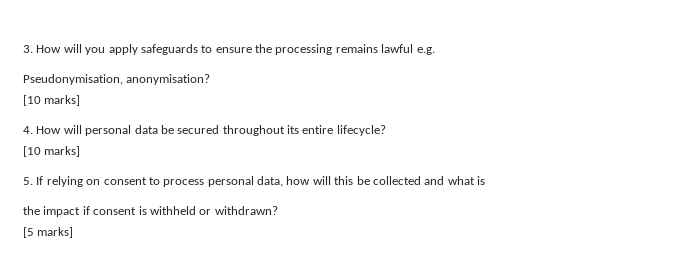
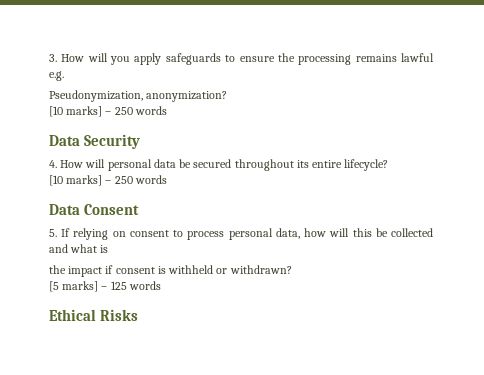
- Pseudonymisation, anonymisation?
- [10 marks]
+ Pseudonymization, anonymization?
+ [10 marks] – 250 words
+ Data Security
  4. How will personal data be secured throughout its entire lifecycle?
- [10 marks]
+ [10 marks] – 250 words
+ Data Consent
- [5 marks]
+ [5 marks] – 125 words
+ Ethical Risks

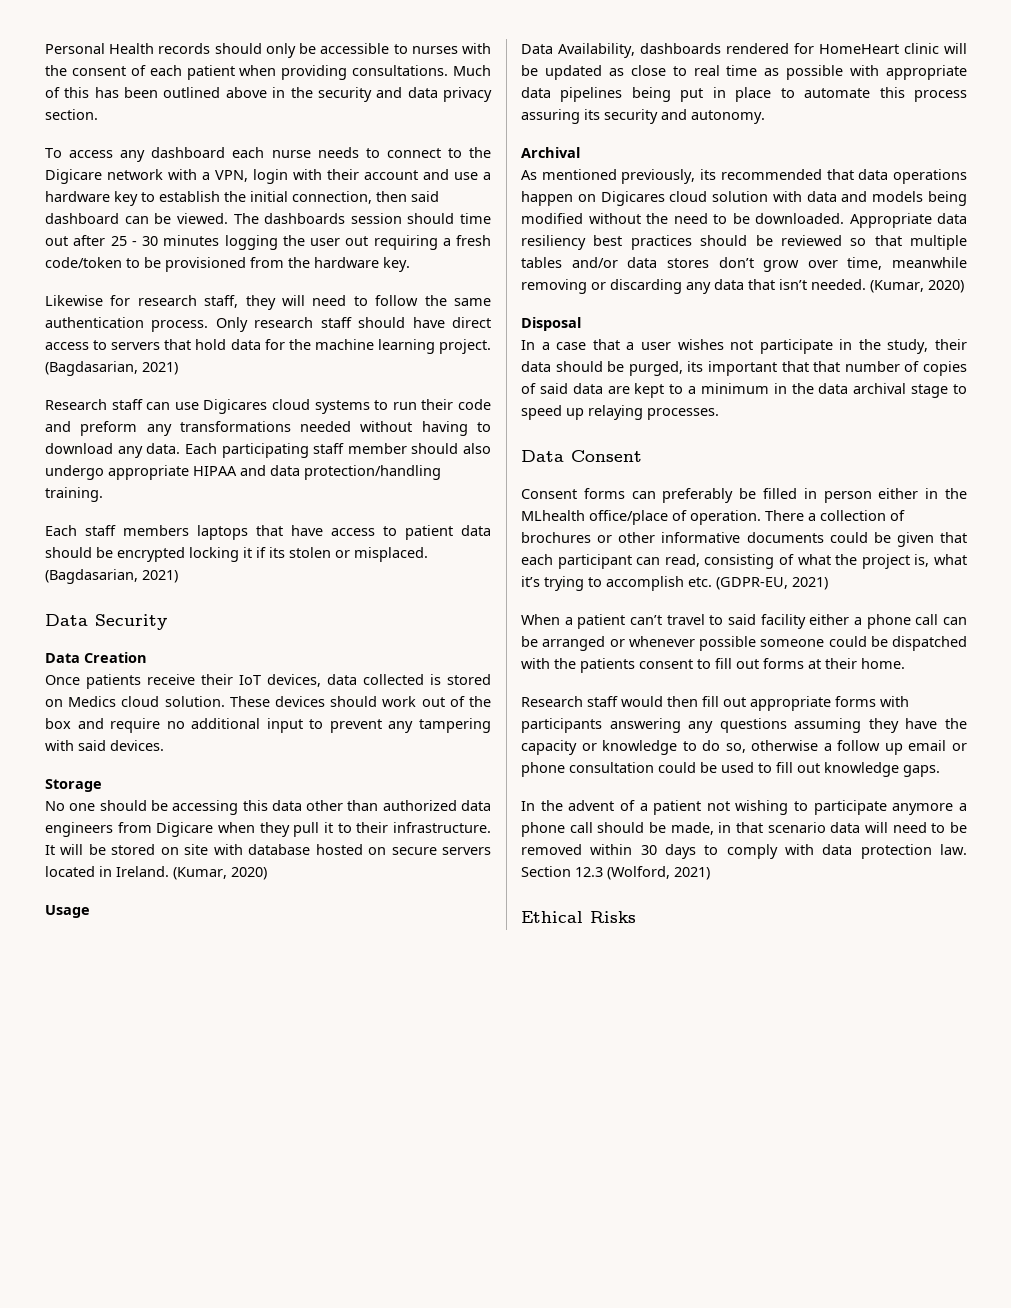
- 3. How will you apply safeguards to ensure the processing remains lawful e.g.
- Pseudonymization, anonymization?
- [10 marks] – 250 words
+ Personal Health records should only be accessible to nurses with the consent of each patient when providing consultations. Much of this has been outlined above in the security and data privacy section.
+ To access any dashboard each nurse needs to connect to the Digicare network with a VPN, login with their account and use a hardware key to establish the initial connection, then said dashboard can be viewed. The dashboards session should time out after 25 - 30 minutes logging the user out requiring a fresh code/token to be provisioned from the hardware key.
+ Likewise for research staff, they will need to follow the same authentication process. Only research staff should have direct access to servers that hold data for the machine learning project. (Bagdasarian, 2021)
+ Research staff can use Digicares cloud systems to run their code and preform any transformations needed without having to download any data. Each participating staff member should also undergo appropriate HIPAA and data protection/handling training.
+ Each staff members laptops that have access to patient data should be encrypted locking it if its stolen or misplaced. (Bagdasarian, 2021)
  Data Security
- 4. How will personal data be secured throughout its entire lifecycle?
- [10 marks] – 250 words
+ Data Creation
+ Once patients receive their IoT devices, data collected is stored on Medics cloud solution. These devices should work out of the box and require no additional input to prevent any tampering with said devices.
+ Storage
+ No one should be accessing this data other than authorized data engineers from Digicare when they pull it to their infrastructure. It will be stored on site with database hosted on secure servers located in Ireland. (Kumar, 2020)
+ Usage
+ Data Availability, dashboards rendered for HomeHeart clinic will be updated as close to real time as possible with appropriate data pipelines being put in place to automate this process assuring its security and autonomy.
+ Archival
+ As mentioned previously, its recommended that data operations happen on Digicares cloud solution with data and models being modified without the need to be downloaded. Appropriate data resiliency best practices should be reviewed so that multiple tables and/or data stores don’t grow over time, meanwhile removing or discarding any data that isn’t needed. (Kumar, 2020)
+ Disposal
+ In a case that a user wishes not participate in the study, their data should be purged, its important that that number of copies of said data are kept to a minimum in the data archival stage to speed up relaying processes.
  Data Consent
- 5. If relying on consent to process personal data, how will this be collected and what is
- the impact if consent is withheld or withdrawn?
- [5 marks] – 125 words
+ Consent forms can preferably be filled in person either in the MLhealth office/place of operation. There a collection of brochures or other informative documents could be given that each participant can read, consisting of what the project is, what it’s trying to accomplish etc. (GDPR-EU, 2021)
+ When a patient can’t travel to said facility either a phone call can be arranged or whenever possible someone could be dispatched with the patients consent to fill out forms at their home.
+ Research staff would then fill out appropriate forms with participants answering any questions assuming they have the capacity or knowledge to do so, otherwise a follow up email or phone consultation could be used to fill out knowledge gaps.
+ In the advent of a patient not wishing to participate anymore a phone call should be made, in that scenario data will need to be removed within 30 days to comply with data protection law. Section 12.3 (Wolford, 2021)

